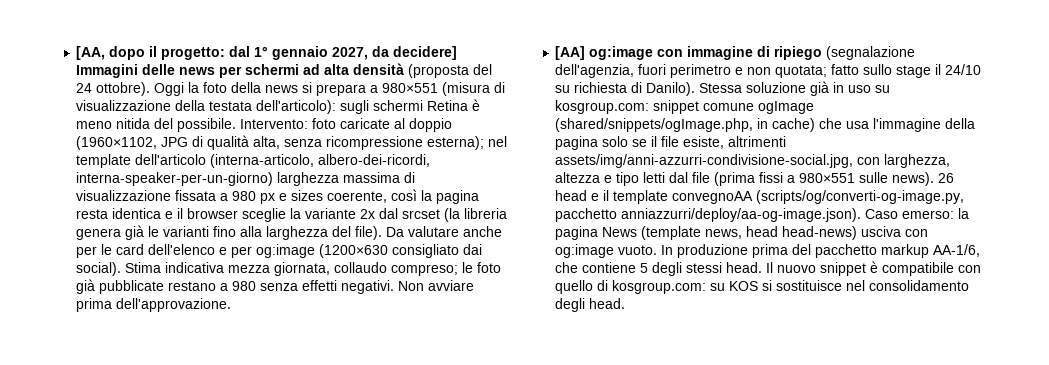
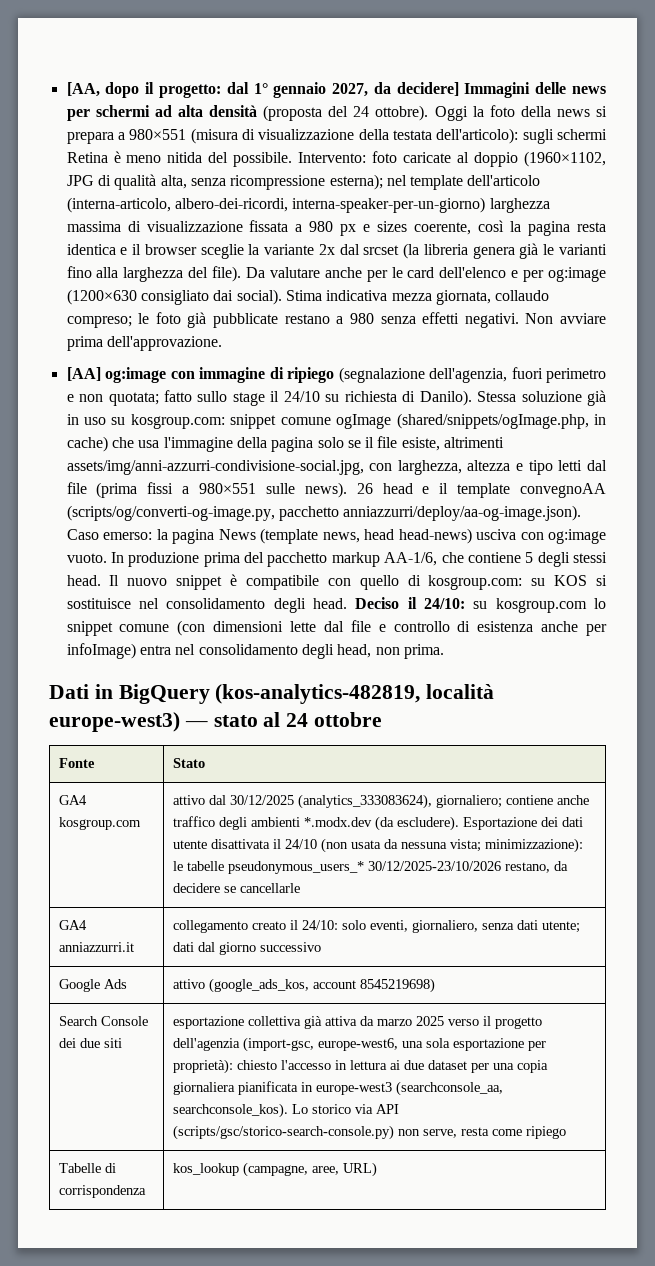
+ Deciso il 24/10: su kosgroup.com lo snippet comune (con dimensioni lette dal file e controllo di esistenza anche per infoImage) entra nel consolidamento degli head, non prima.
+ Dati in BigQuery (kos-analytics-482819, località europe-west3) — stato al 24 ottobre
+ Fonte | Stato
+ GA4 kosgroup.com | attivo dal 30/12/2025 (analytics_333083624), giornaliero; contiene anche traffico degli ambienti *.modx.dev (da escludere). Esportazione dei dati utente disattivata il 24/10 (non usata da nessuna vista; minimizzazione): le tabelle pseudonymous_users_* 30/12/2025-23/10/2026 restano, da decidere se cancellarle
+ GA4 anniazzurri.it | collegamento creato il 24/10: solo eventi, giornaliero, senza dati utente; dati dal giorno successivo
+ Google Ads | attivo (google_ads_kos, account 8545219698)
+ Search Console dei due siti | esportazione collettiva già attiva da marzo 2025 verso il progetto dell'agenzia (import-gsc, europe-west6, una sola esportazione per proprietà): chiesto l'accesso in lettura ai due dataset per una copia giornaliera pianificata in europe-west3 (searchconsole_aa, searchconsole_kos). Lo storico via API (scripts/gsc/storico-search-console.py) non serve, resta come ripiego
+ Tabelle di corrispondenza | kos_lookup (campagne, aree, URL)

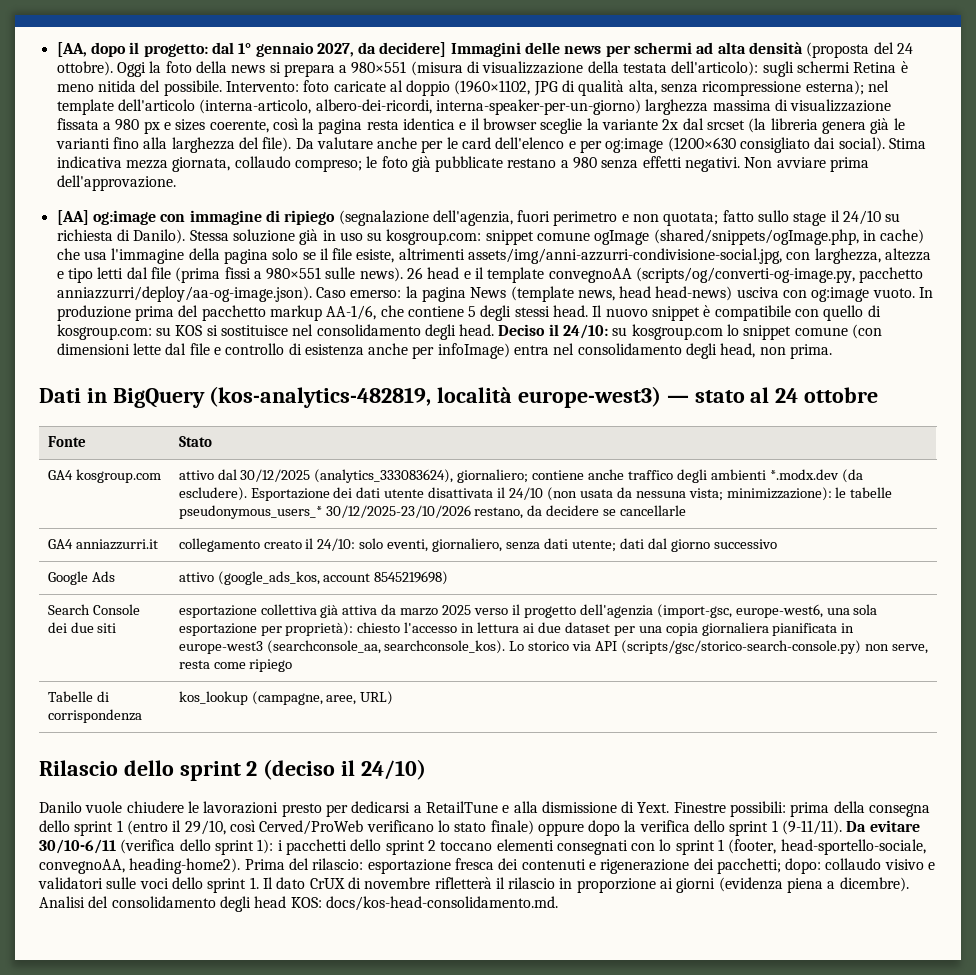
+ Rilascio dello sprint 2 (deciso il 24/10)
+ Danilo vuole chiudere le lavorazioni presto per dedicarsi a RetailTune e alla dismissione di Yext. Finestre possibili: prima della consegna dello sprint 1 (entro il 29/10, così Cerved/ProWeb verificano lo stato finale) oppure dopo la verifica dello sprint 1 (9-11/11). Da evitare 30/10-6/11 (verifica dello sprint 1): i pacchetti dello sprint 2 toccano elementi consegnati con lo sprint 1 (footer, head-sportello-sociale, convegnoAA, heading-home2). Prima del rilascio: esportazione fresca dei contenuti e rigenerazione dei pacchetti; dopo: collaudo visivo e validatori sulle voci dello sprint 1. Il dato CrUX di novembre rifletterà il rilascio in proporzione ai giorni (evidenza piena a dicembre). Analisi del consolidamento degli head KOS: docs/kos-head-consolidamento.md.

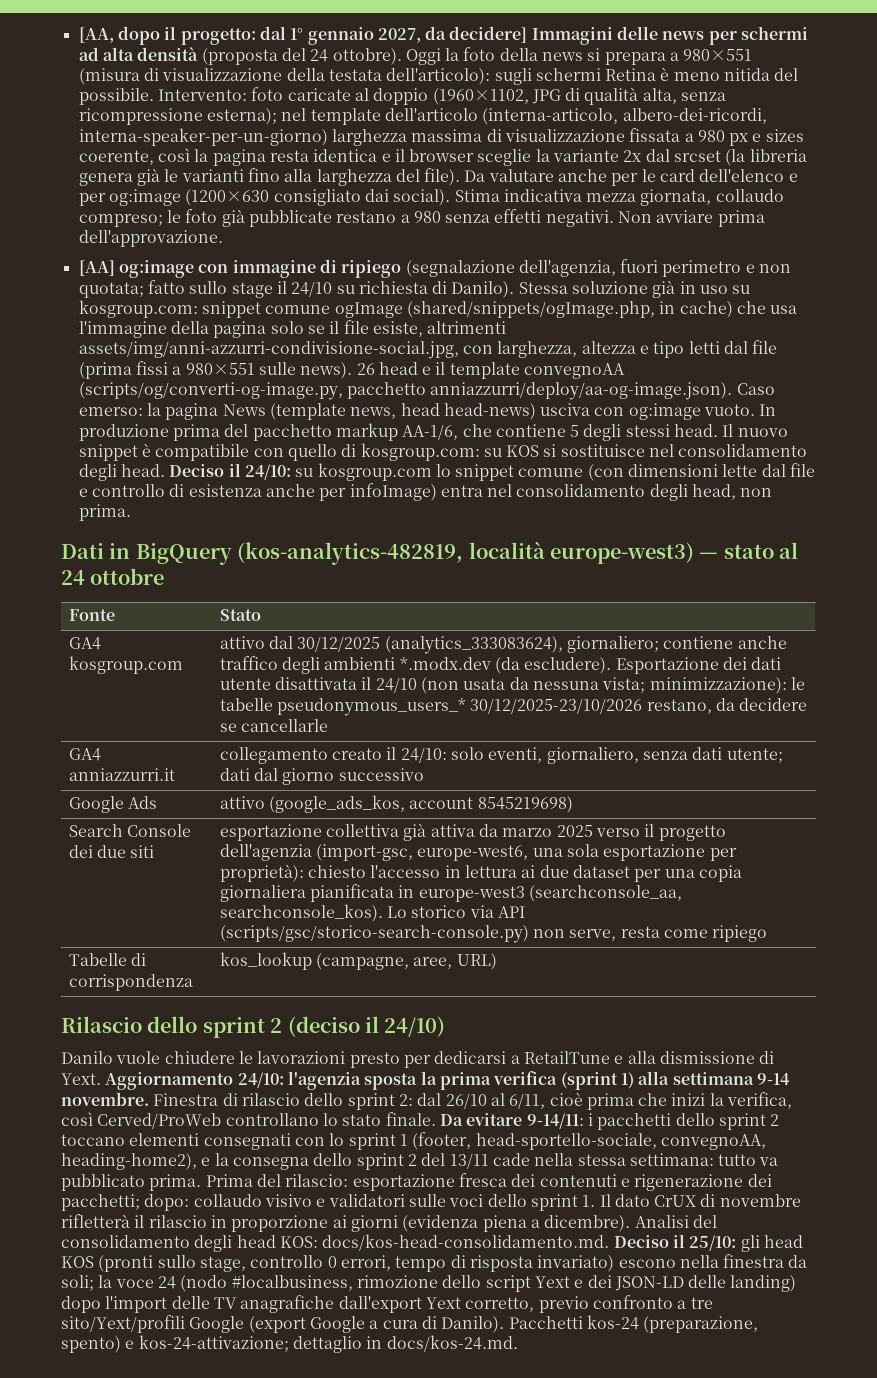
- Finestre possibili: prima della consegna dello sprint 1 (entro il 29/10, così Cerved/ProWeb verificano lo stato finale) oppure dopo la verifica dello sprint 1 (9-11/11). Da evitare 30/10-6/11 (verifica dello sprint 1): i pacchetti dello sprint 2 toccano elementi consegnati con lo sprint 1 (footer, head-sportello-sociale, convegnoAA, heading-home2).
+ Aggiornamento 24/10: l'agenzia sposta la prima verifica (sprint 1) alla settimana 9-14 novembre. Finestra di rilascio dello sprint 2: dal 26/10 al 6/11, cioè prima che inizi la verifica, così Cerved/ProWeb controllano lo stato finale. Da evitare 9-14/11: i pacchetti dello sprint 2 toccano elementi consegnati con lo sprint 1 (footer, head-sportello-sociale, convegnoAA, heading-home2), e la consegna dello sprint 2 del 13/11 cade nella stessa settimana: tutto va pubblicato prima.
- Analisi del consolidamento degli head KOS: docs/kos-head-consolidamento.md.
+ Analisi del consolidamento degli head KOS: docs/kos-head-consolidamento.md. Deciso il 25/10: gli head KOS (pronti sullo stage, controllo 0 errori, tempo di risposta invariato) escono nella finestra da soli; la voce 24 (nodo #localbusiness, rimozione dello script Yext e dei JSON-LD delle landing) dopo l'import delle TV anagrafiche dall'export Yext corretto, previo confronto a tre sito/Yext/profili Google (export Google a cura di Danilo). Pacchetti kos-24 (preparazione, spento) e kos-24-attivazione; dettaglio in docs/kos-24.md.

